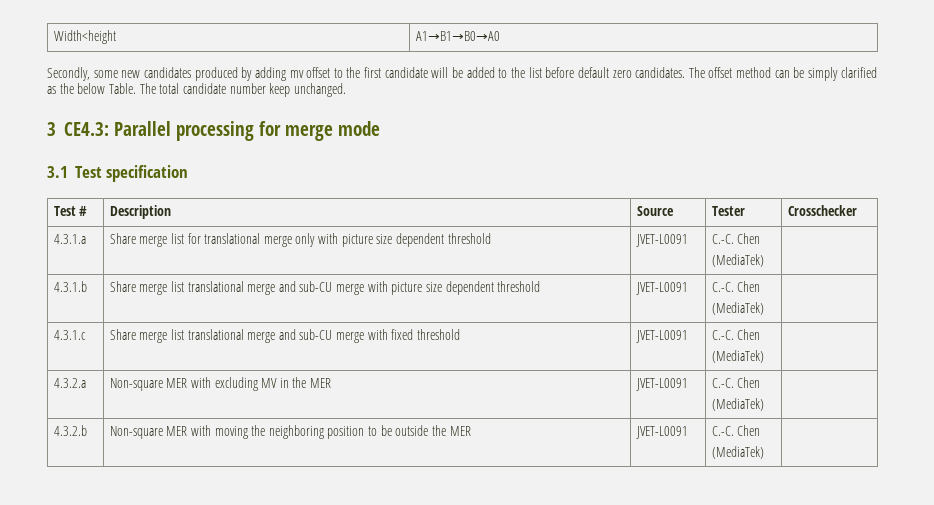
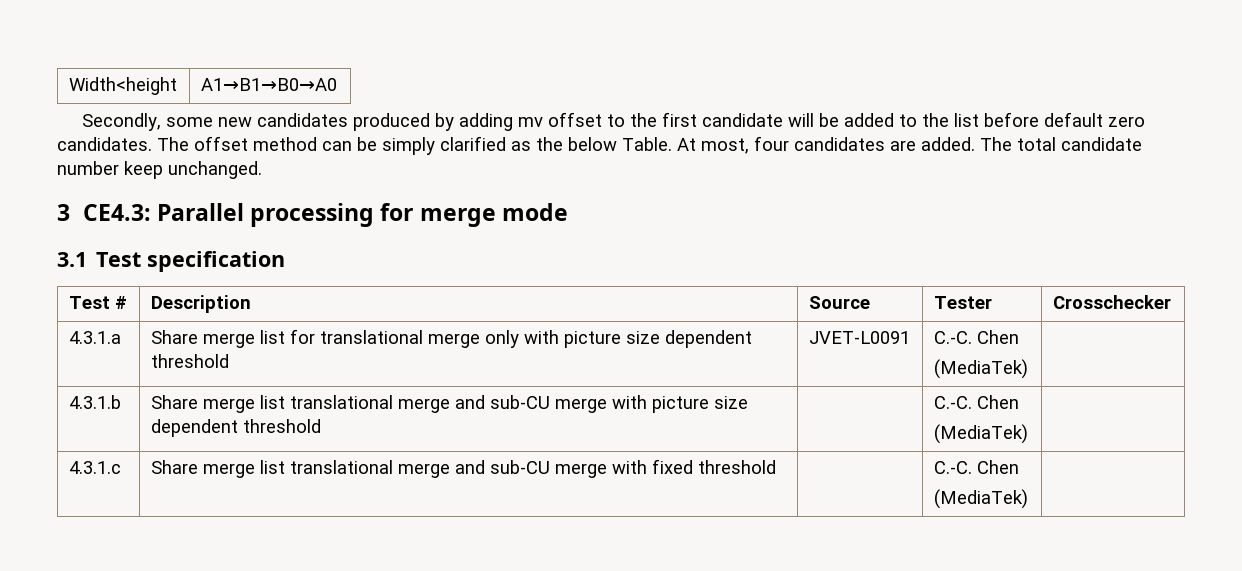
+ At most, four candidates are added.
- 4.3.1.b | Share merge list translational merge and sub-CU merge with picture size dependent threshold | JVET-L0091 | C.-C. Chen
+ 4.3.1.b | Share merge list translational merge and sub-CU merge with picture size dependent threshold | | C.-C. Chen
- 4.3.1.c | Share merge list translational merge and sub-CU merge with fixed threshold | JVET-L0091 | C.-C. Chen
- (MediaTek) |
- 4.3.2.a | Non-square MER with excluding MV in the MER | JVET-L0091 | C.-C. Chen
- (MediaTek) |
- 4.3.2.b | Non-square MER with moving the neighboring position to be outside the MER | JVET-L0091 | C.-C. Chen
+ 4.3.1.c | Share merge list translational merge and sub-CU merge with fixed threshold | | C.-C. Chen

